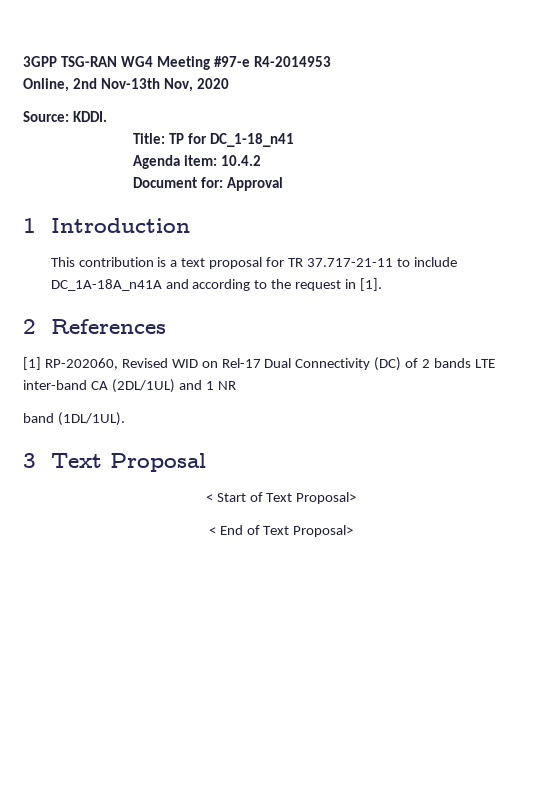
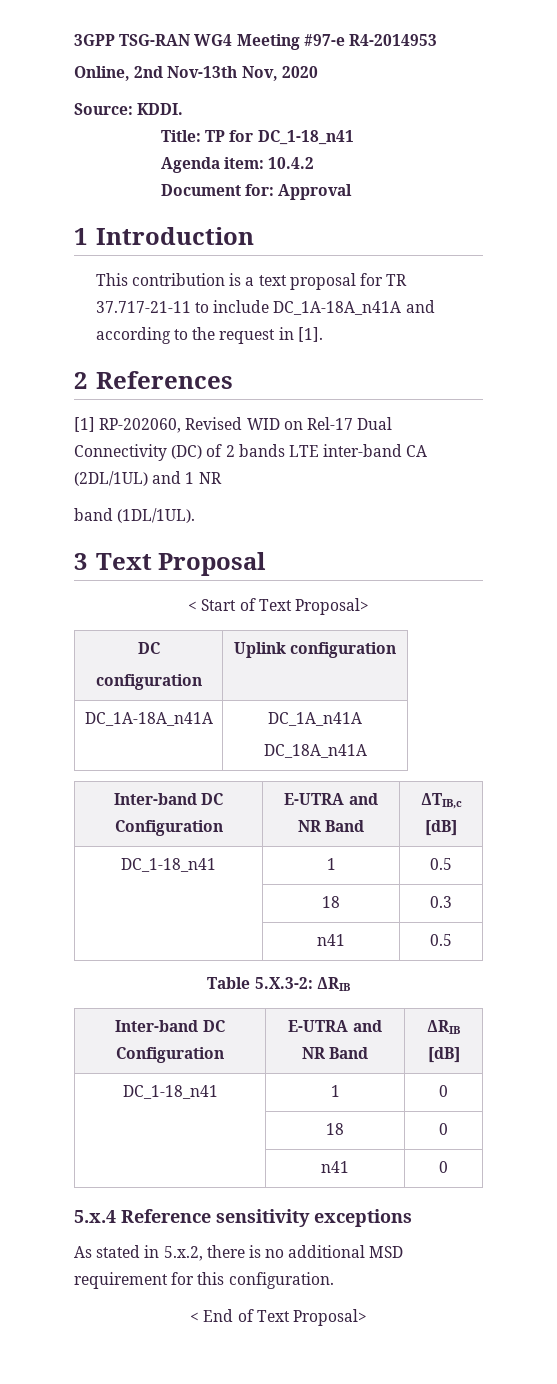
  < Start of Text Proposal>
+ DC
+ configuration | Uplink configuration
+ DC_1A-18A_n41A | DC_1A_n41A
+ DC_18A_n41A
+ Inter-band DC Configuration | E-UTRA and NR Band | ΔTIB,c [dB]
+ DC_1-18_n41 | 1 | 0.5
+ | 18 | 0.3
+ | n41 | 0.5
+ Table 5.X.3-2: ΔRIB
+ Inter-band DC Configuration | E-UTRA and NR Band | ΔRIB [dB]
+ DC_1-18_n41 | 1 | 0
+ | 18 | 0
+ | n41 | 0
+ 5.x.4 Reference sensitivity exceptions
+ As stated in 5.x.2, there is no additional MSD requirement for this configuration.

